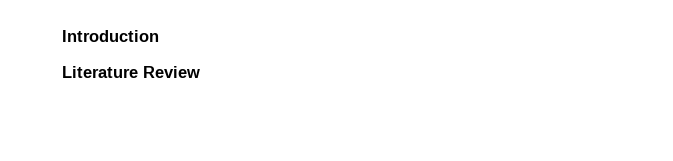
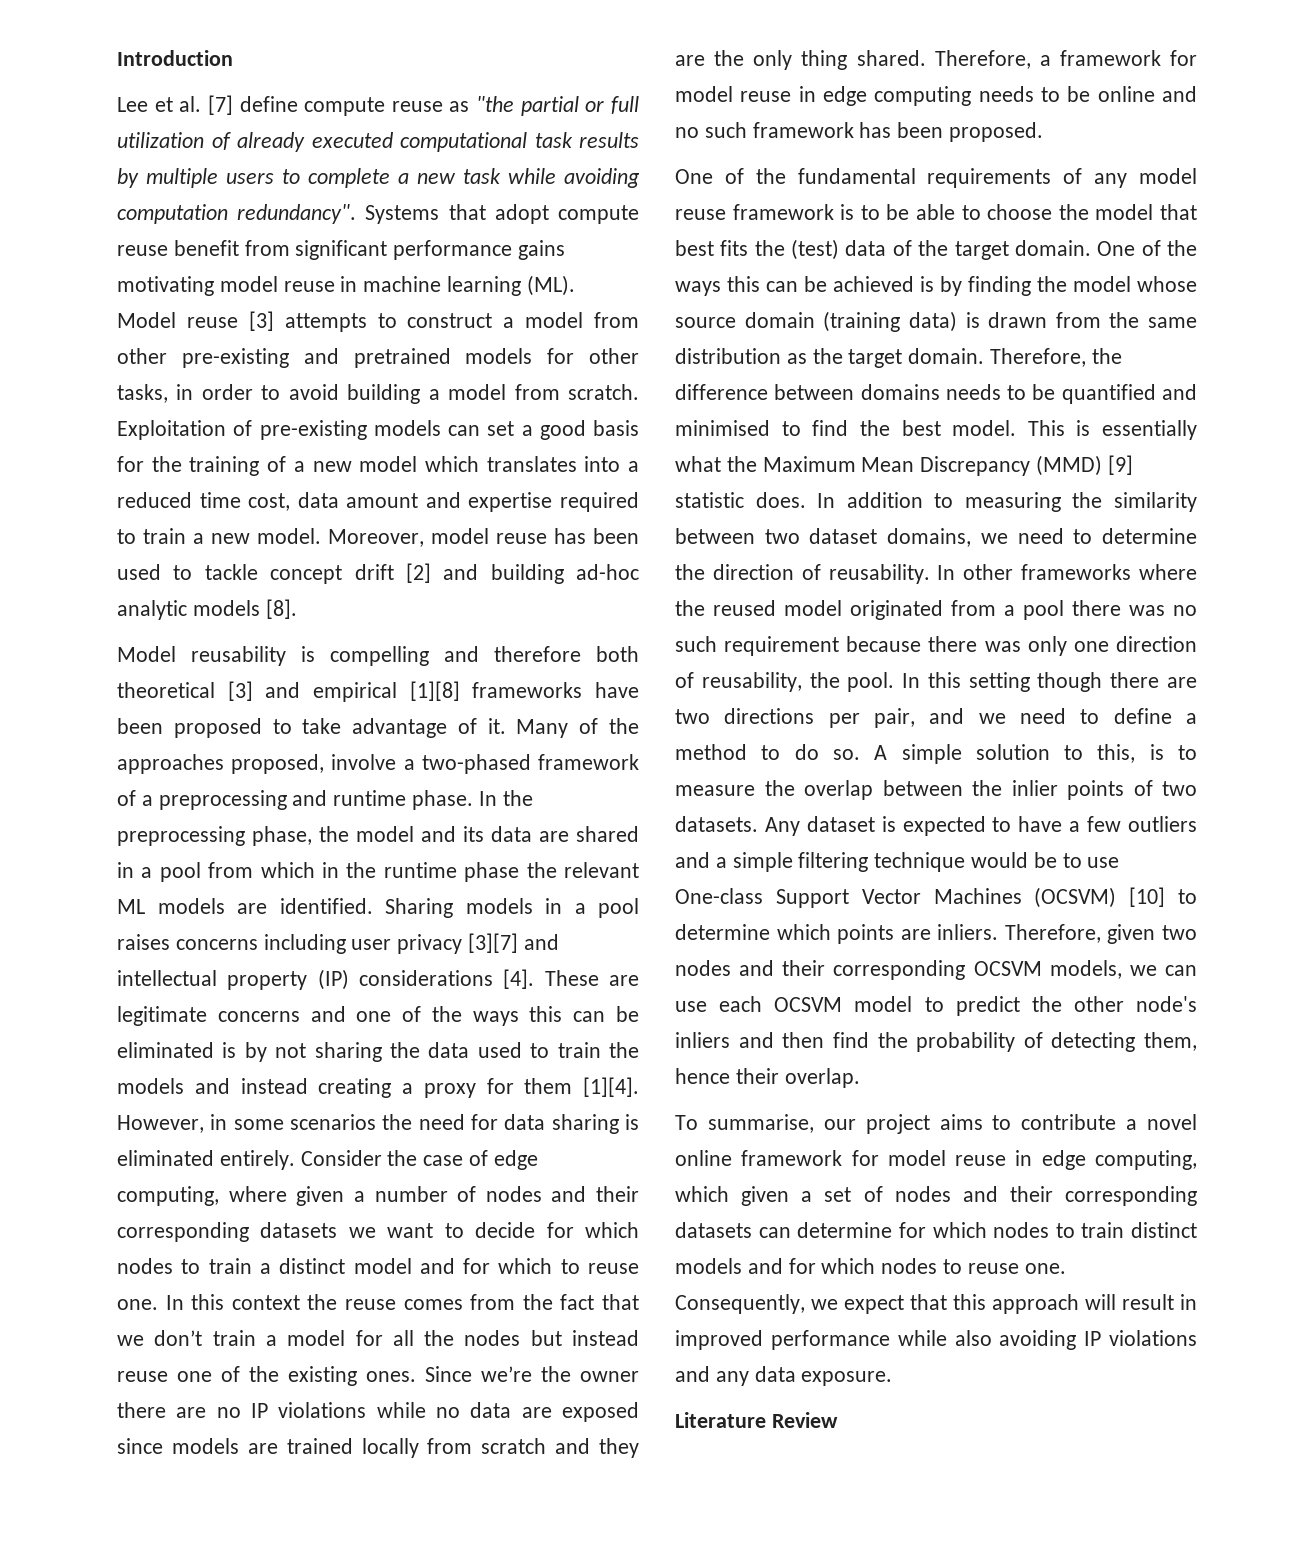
+ Lee et al. [7] define compute reuse as "the partial or full utilization of already executed computational task results by multiple users to complete a new task while avoiding computation redundancy". Systems that adopt compute reuse benefit from significant performance gains motivating model reuse in machine learning (ML). Model reuse [3] attempts to construct a model from other pre-existing and pretrained models for other tasks, in order to avoid building a model from scratch. Exploitation of pre-existing models can set a good basis for the training of a new model which translates into a reduced time cost, data amount and expertise required to train a new model. Moreover, model reuse has been used to tackle concept drift [2] and building ad-hoc analytic models [8].
+ Model reusability is compelling and therefore both theoretical [3] and empirical [1][8] frameworks have been proposed to take advantage of it. Many of the approaches proposed, involve a two-phased framework of a preprocessing and runtime phase. In the preprocessing phase, the model and its data are shared in a pool from which in the runtime phase the relevant ML models are identified. Sharing models in a pool raises concerns including user privacy [3][7] and intellectual property (IP) considerations [4]. These are legitimate concerns and one of the ways this can be eliminated is by not sharing the data used to train the models and instead creating a proxy for them [1][4]. However, in some scenarios the need for data sharing is eliminated entirely. Consider the case of edge computing, where given a number of nodes and their corresponding datasets we want to decide for which nodes to train a distinct model and for which to reuse one. In this context the reuse comes from the fact that we don’t train a model for all the nodes but instead reuse one of the existing ones. Since we’re the owner there are no IP violations while no data are exposed since models are trained locally from scratch and they are the only thing shared. Therefore, a framework for model reuse in edge computing needs to be online and no such framework has been proposed.
+ One of the fundamental requirements of any model reuse framework is to be able to choose the model that best fits the (test) data of the target domain. One of the ways this can be achieved is by finding the model whose source domain (training data) is drawn from the same distribution as the target domain. Therefore, the difference between domains needs to be quantified and minimised to find the best model. This is essentially what the Maximum Mean Discrepancy (MMD) [9] statistic does. In addition to measuring the similarity between two dataset domains, we need to determine the direction of reusability. In other frameworks where the reused model originated from a pool there was no such requirement because there was only one direction of reusability, the pool. In this setting though there are two directions per pair, and we need to define a method to do so. A simple solution to this, is to measure the overlap between the inlier points of two datasets. Any dataset is expected to have a few outliers and a simple filtering technique would be to use One-class Support Vector Machines (OCSVM) [10] to determine which points are inliers. Therefore, given two nodes and their corresponding OCSVM models, we can use each OCSVM model to predict the other node's inliers and then find the probability of detecting them, hence their overlap.
+ To summarise, our project aims to contribute a novel online framework for model reuse in edge computing, which given a set of nodes and their corresponding datasets can determine for which nodes to train distinct models and for which nodes to reuse one. Consequently, we expect that this approach will result in improved performance while also avoiding IP violations and any data exposure.

